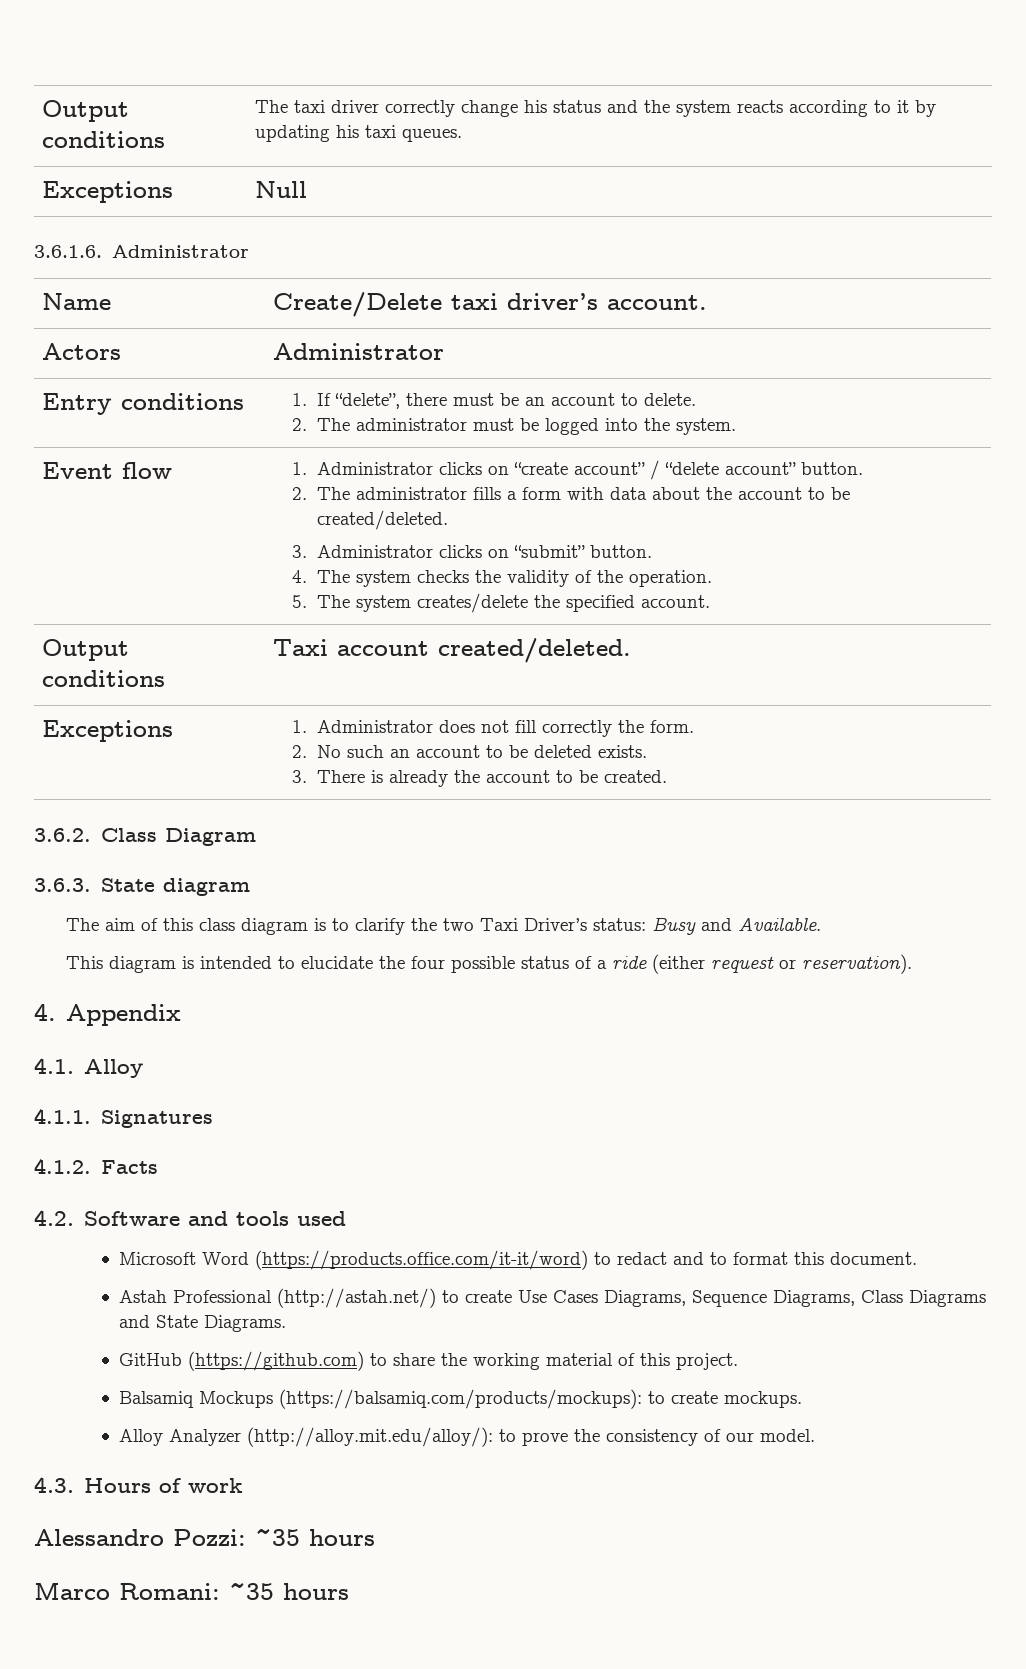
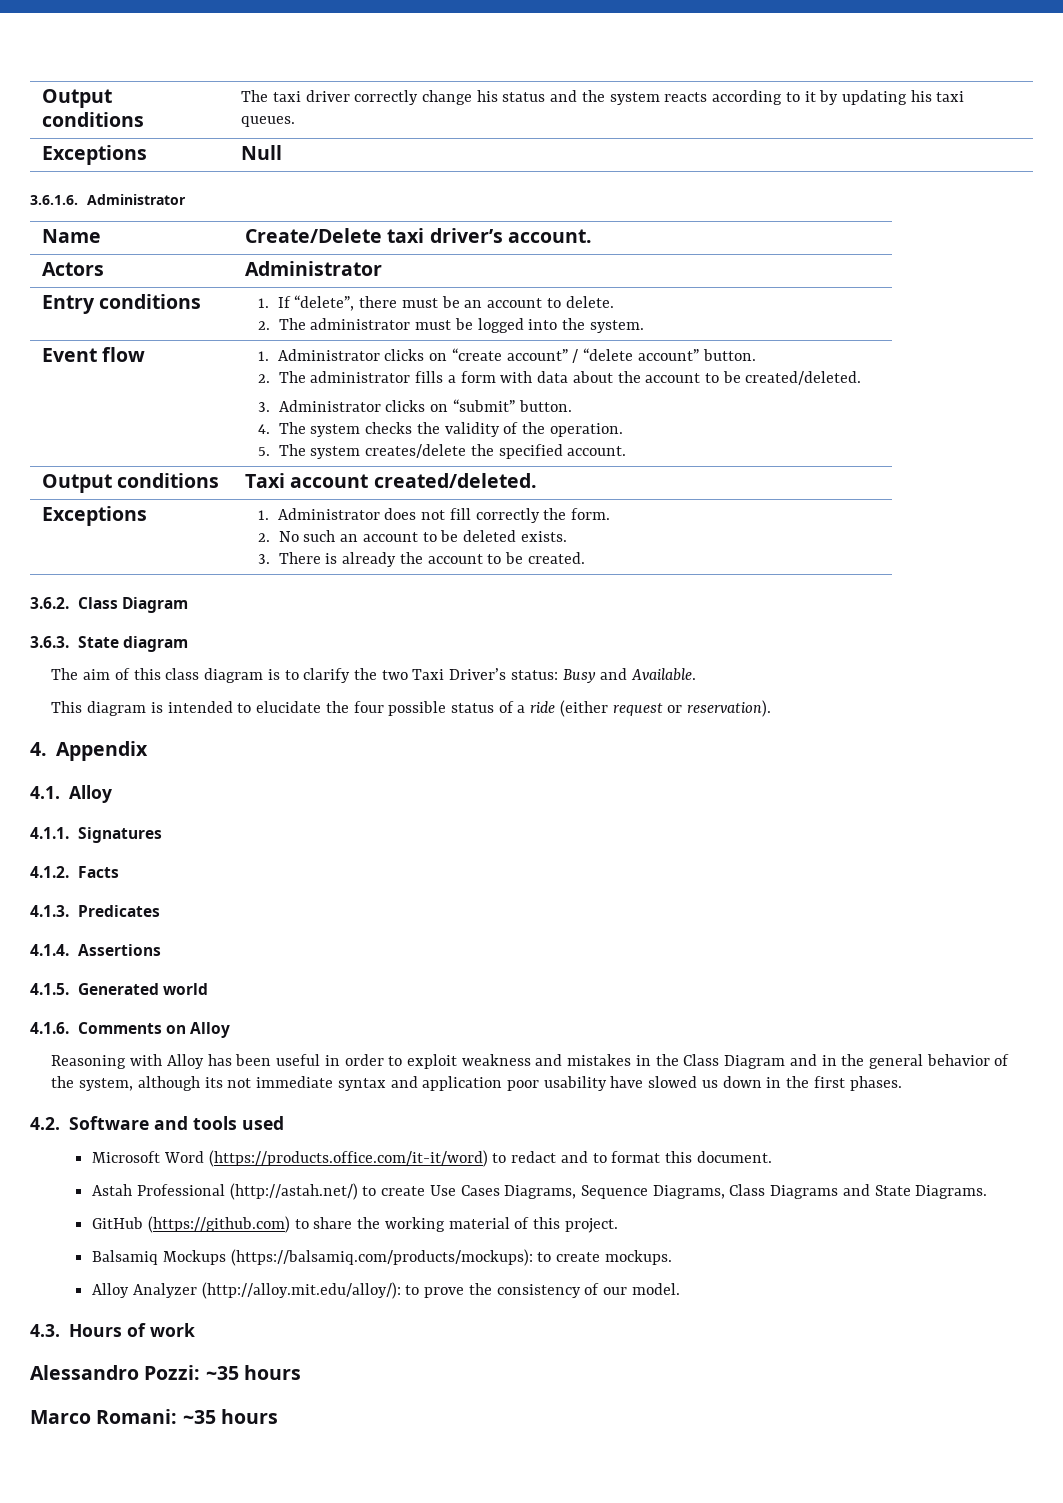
+ 4.1.3. Predicates
+ 4.1.4. Assertions
+ 4.1.5. Generated world
+ 4.1.6. Comments on Alloy
+ Reasoning with Alloy has been useful in order to exploit weakness and mistakes in the Class Diagram and in the general behavior of the system, although its not immediate syntax and application poor usability have slowed us down in the first phases.

